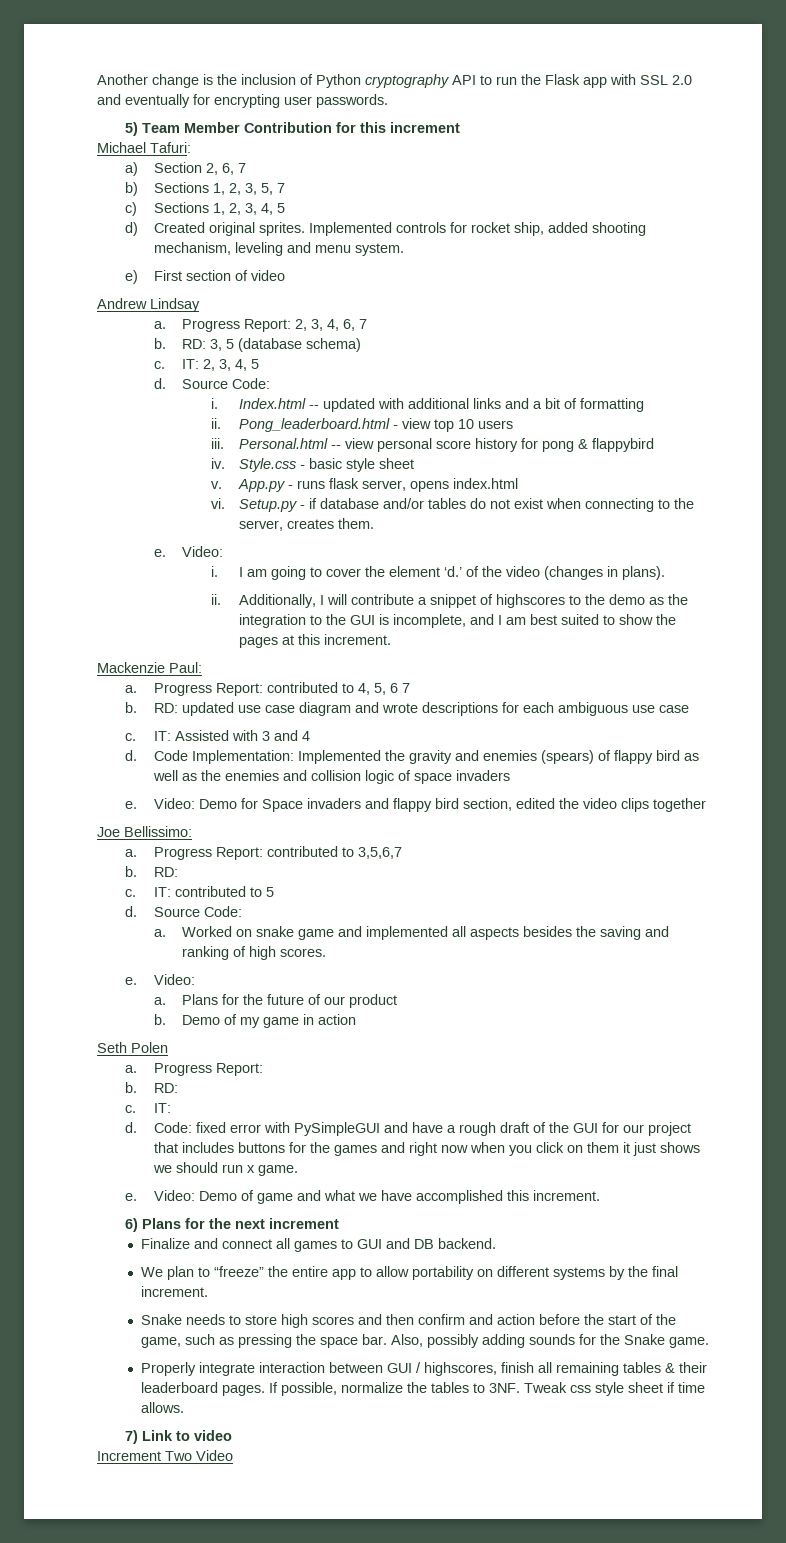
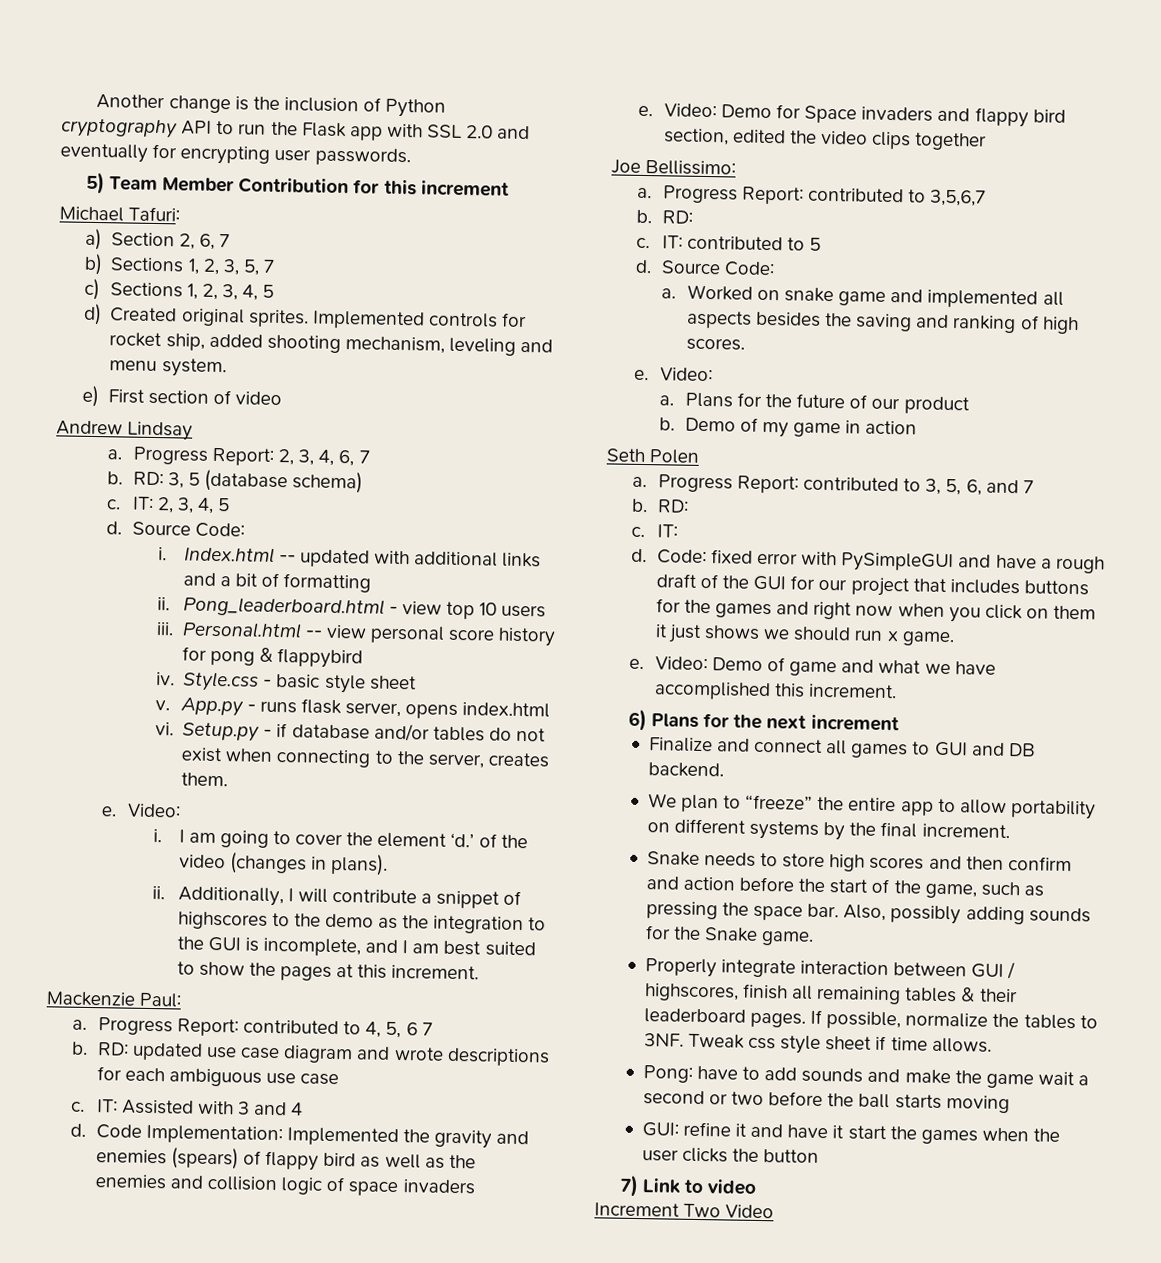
  Seth Polen
- a. Progress Report:
+ a. Progress Report: contributed to 3, 5, 6, and 7
+ Pong: have to add sounds and make the game wait a second or two before the ball starts moving
+ GUI: refine it and have it start the games when the user clicks the button

